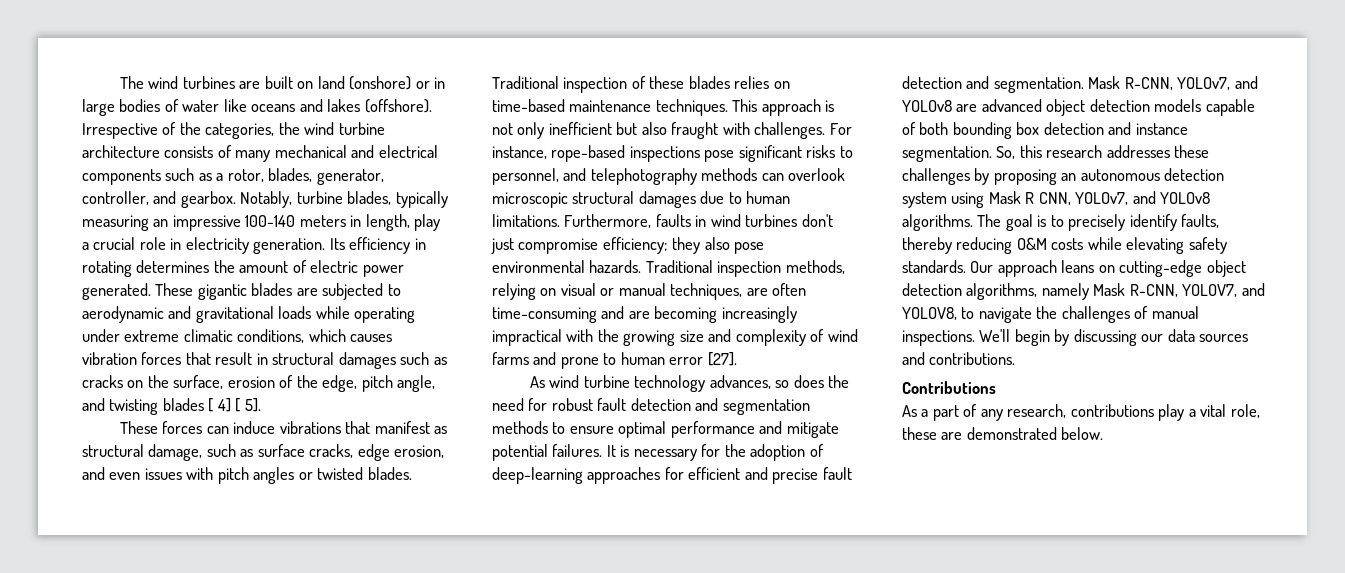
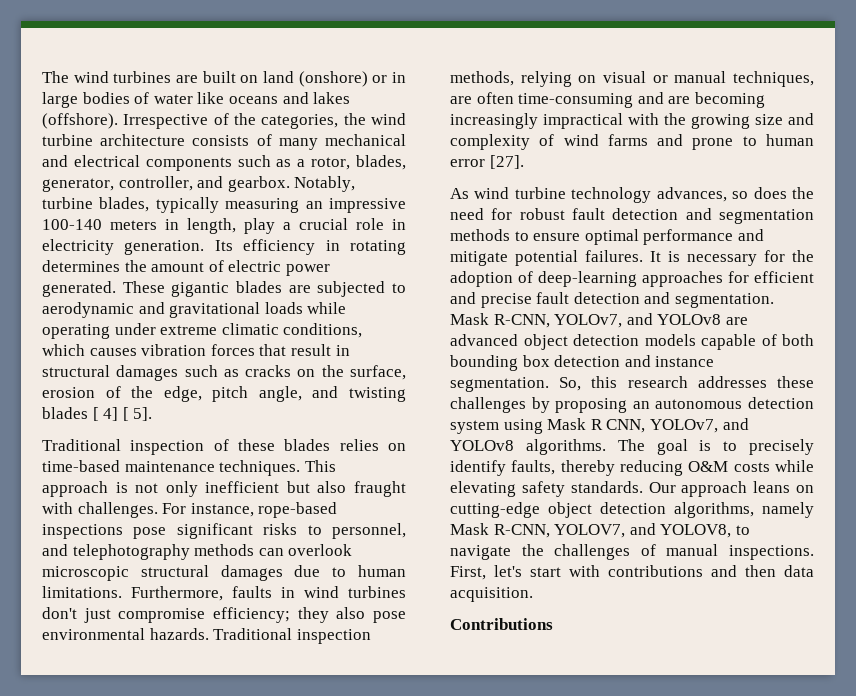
- These forces can induce vibrations that manifest as structural damage, such as surface cracks, edge erosion, and even issues with pitch angles or twisted blades.
- We'll begin by discussing our data sources and contributions.
+ First, let's start with contributions and then data acquisition.
  Contributions
- As a part of any research, contributions play a vital role, these are demonstrated below.

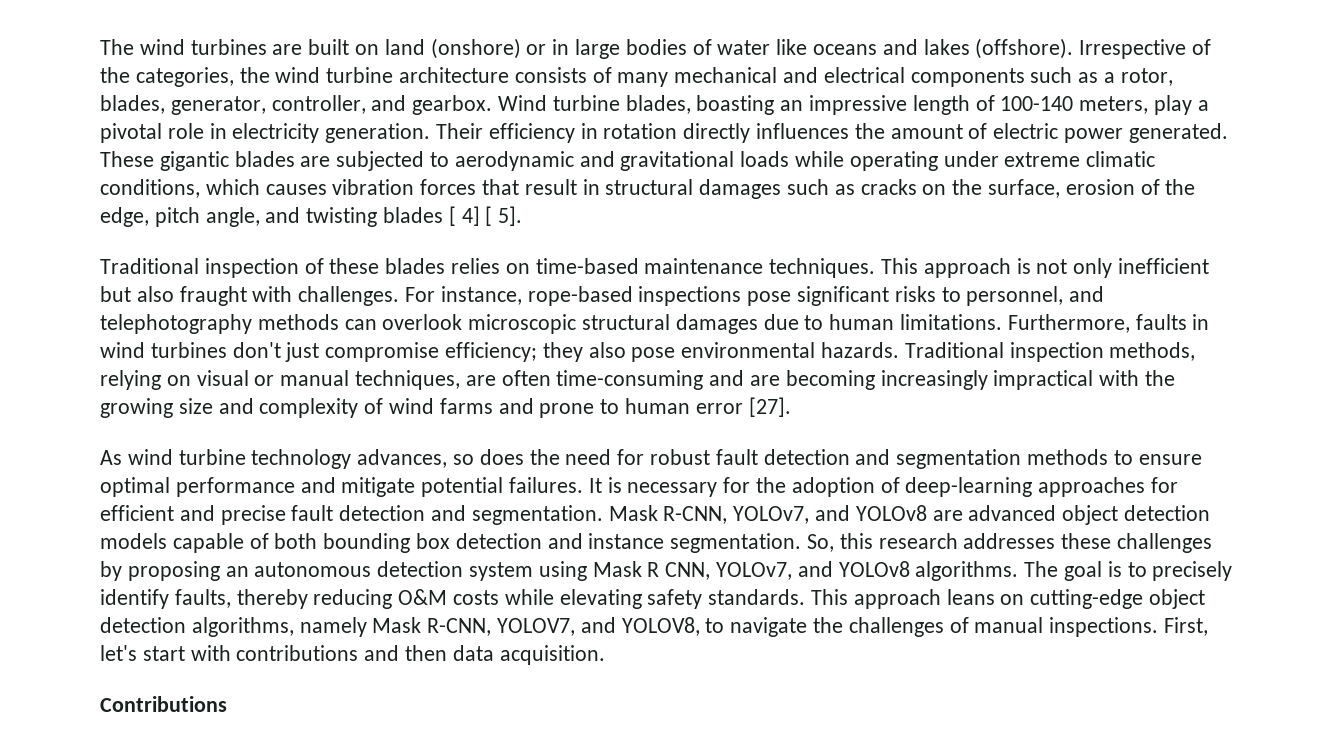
- Notably, turbine blades, typically measuring an impressive 100-140 meters in length, play a crucial role in electricity generation.
+ Wind turbine blades, boasting an impressive length of 100-140 meters, play a pivotal role in electricity generation.
- Its efficiency in rotating determines the amount of electric power generated.
+ Their efficiency in rotation directly influences the amount of electric power generated.
- Our approach leans on cutting-edge object detection algorithms, namely Mask R-CNN, YOLOV7, and YOLOV8, to navigate the challenges of manual inspections.
+ This approach leans on cutting-edge object detection algorithms, namely Mask R-CNN, YOLOV7, and YOLOV8, to navigate the challenges of manual inspections.

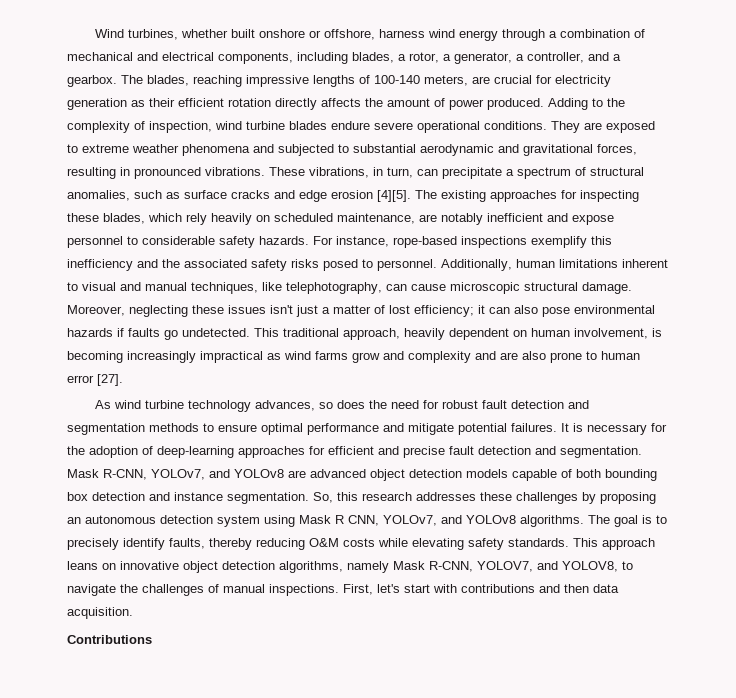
- The wind turbines are built on land (onshore) or in large bodies of water like oceans and lakes (offshore). Irrespective of the categories, the wind turbine architecture consists of many mechanical and electrical components such as a rotor, blades, generator, controller, and gearbox. Wind turbine blades, boasting an impressive length of 100-140 meters, play a pivotal role in electricity generation. Their efficiency in rotation directly influences the amount of electric power generated. These gigantic blades are subjected to aerodynamic and gravitational loads while operating under extreme climatic conditions, which causes vibration forces that result in structural damages such as cracks on the surface, erosion of the edge, pitch angle, and twisting blades [ 4] [ 5].
- Traditional inspection of these blades relies on time-based maintenance techniques. This approach is not only inefficient but also fraught with challenges. For instance, rope-based inspections pose significant risks to personnel, and telephotography methods can overlook microscopic structural damages due to human limitations. Furthermore, faults in wind turbines don't just compromise efficiency; they also pose environmental hazards. Traditional inspection methods, relying on visual or manual techniques, are often time-consuming and are becoming increasingly impractical with the growing size and complexity of wind farms and prone to human error [27].
+ Wind turbines, whether built onshore or offshore, harness wind energy through a combination of mechanical and electrical components, including blades, a rotor, a generator, a controller, and a gearbox. The blades, reaching impressive lengths of 100-140 meters, are crucial for electricity generation as their efficient rotation directly affects the amount of power produced. Adding to the complexity of inspection, wind turbine blades endure severe operational conditions. They are exposed to extreme weather phenomena and subjected to substantial aerodynamic and gravitational forces, resulting in pronounced vibrations. These vibrations, in turn, can precipitate a spectrum of structural anomalies, such as surface cracks and edge erosion [4][5]. The existing approaches for inspecting these blades, which rely heavily on scheduled maintenance, are notably inefficient and expose personnel to considerable safety hazards. For instance, rope-based inspections exemplify this inefficiency and the associated safety risks posed to personnel. Additionally, human limitations inherent to visual and manual techniques, like telephotography, can cause microscopic structural damage. Moreover, neglecting these issues isn't just a matter of lost efficiency; it can also pose environmental hazards if faults go undetected. This traditional approach, heavily dependent on human involvement, is becoming increasingly impractical as wind farms grow and complexity and are also prone to human error [27].
- This approach leans on cutting-edge object detection algorithms, namely Mask R-CNN, YOLOV7, and YOLOV8, to navigate the challenges of manual inspections.
+ This approach leans on innovative object detection algorithms, namely Mask R-CNN, YOLOV7, and YOLOV8, to navigate the challenges of manual inspections.

